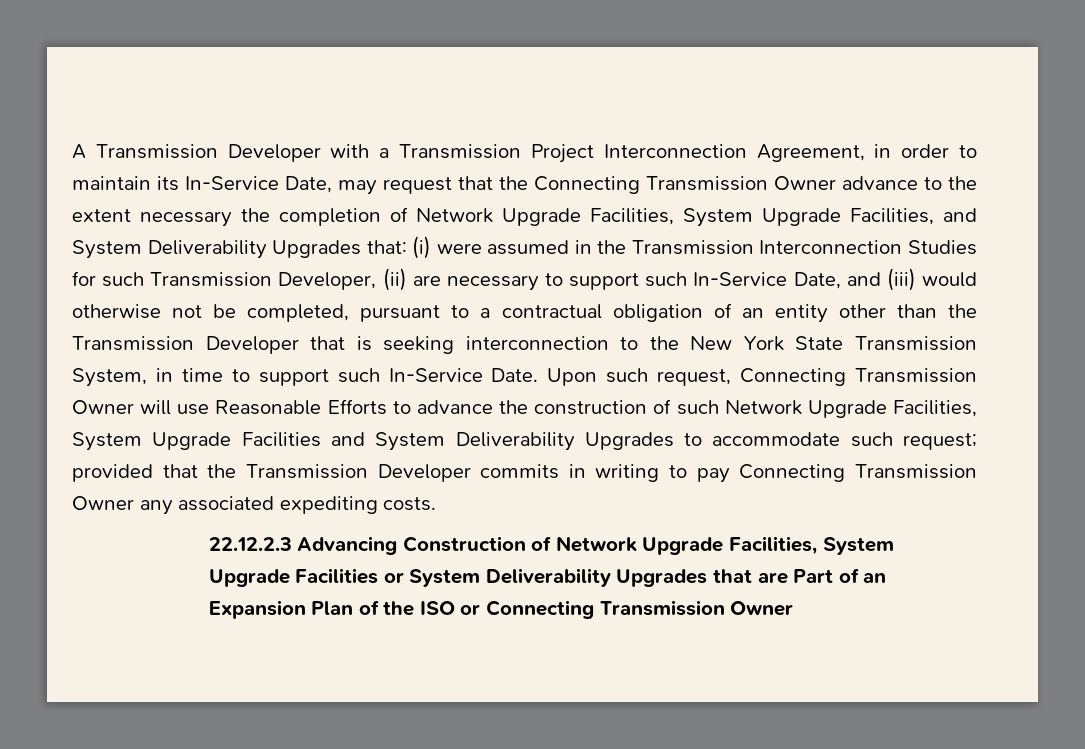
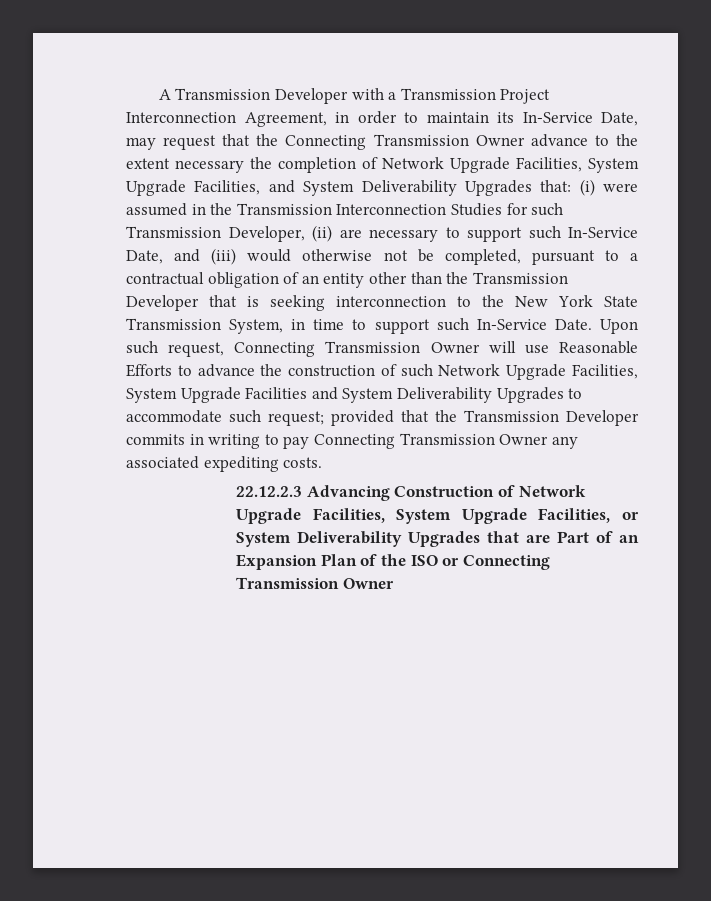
- 22.12.2.3 Advancing Construction of Network Upgrade Facilities, System Upgrade Facilities or System Deliverability Upgrades that are Part of an Expansion Plan of the ISO or Connecting Transmission Owner
+ 22.12.2.3 Advancing Construction of Network Upgrade Facilities, System Upgrade Facilities, or System Deliverability Upgrades that are Part of an Expansion Plan of the ISO or Connecting Transmission Owner

